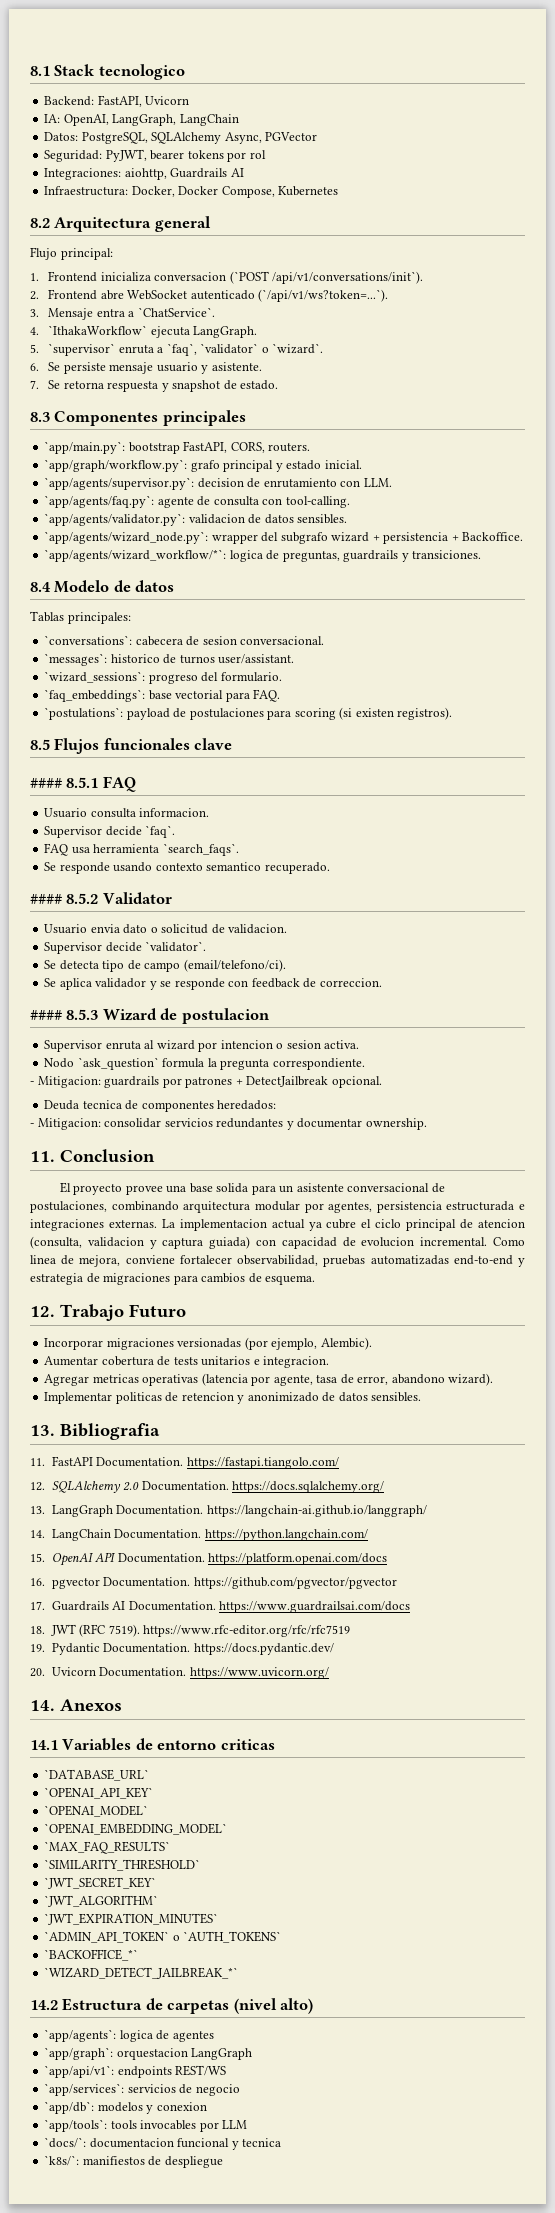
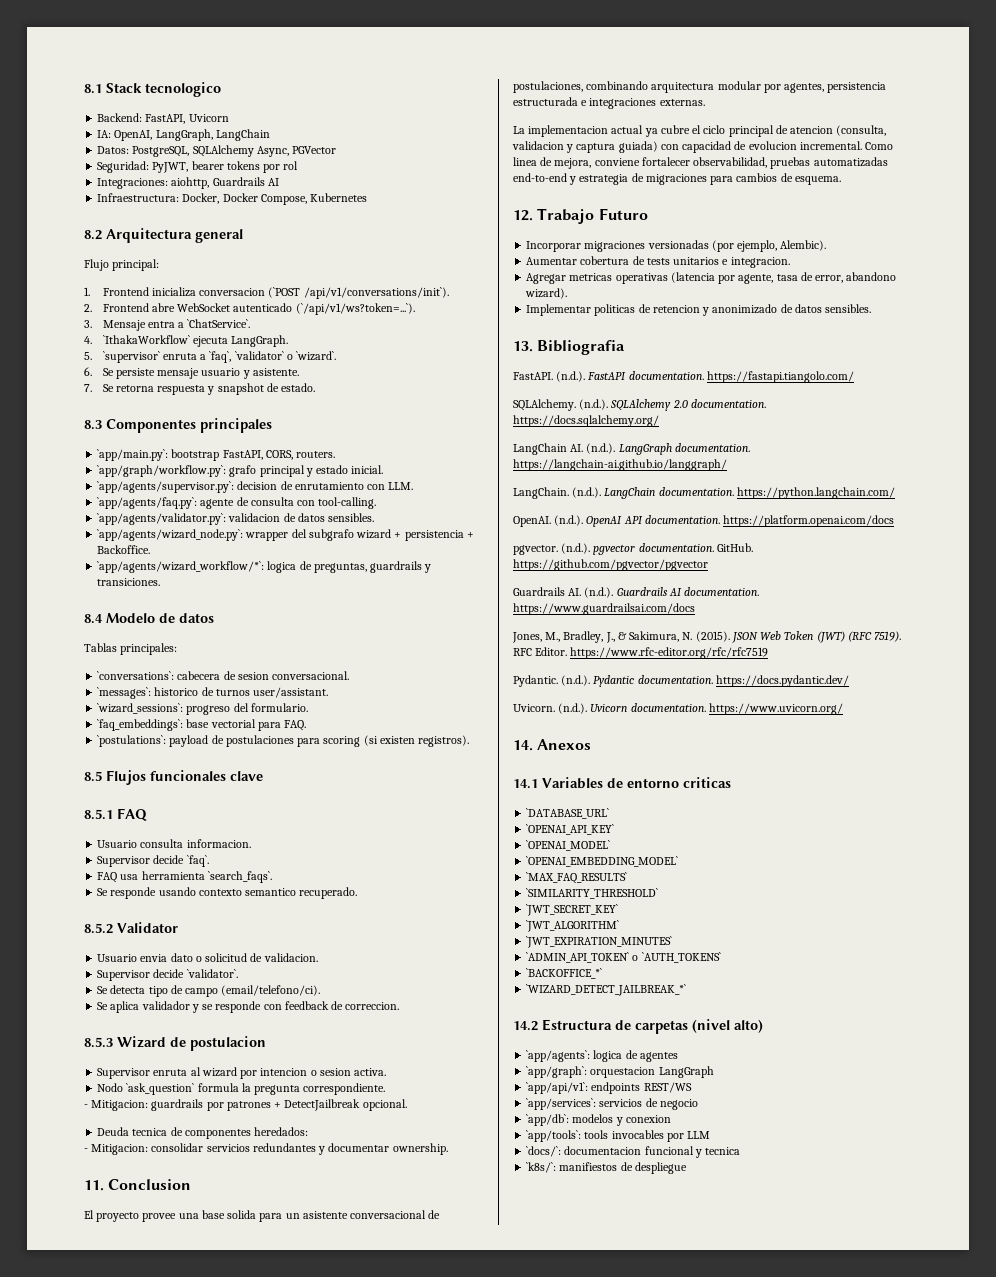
- #### 8.5.1 FAQ
+ 8.5.1 FAQ
- #### 8.5.2 Validator
+ 8.5.2 Validator
- #### 8.5.3 Wizard de postulacion
+ 8.5.3 Wizard de postulacion
- El proyecto provee una base solida para un asistente conversacional de postulaciones, combinando arquitectura modular por agentes, persistencia estructurada e integraciones externas. La implementacion actual ya cubre el ciclo principal de atencion (consulta, validacion y captura guiada) con capacidad de evolucion incremental.
+ El proyecto provee una base solida para un asistente conversacional de postulaciones, combinando arquitectura modular por agentes, persistencia estructurada e integraciones externas.
+ La implementacion actual ya cubre el ciclo principal de atencion (consulta, validacion y captura guiada) con capacidad de evolucion incremental.
- 11. FastAPI Documentation. https://fastapi.tiangolo.com/
+ FastAPI. (n.d.). FastAPI documentation. https://fastapi.tiangolo.com/
- 12. SQLAlchemy 2.0 Documentation. https://docs.sqlalchemy.org/
+ SQLAlchemy. (n.d.). SQLAlchemy 2.0 documentation. https://docs.sqlalchemy.org/
- 13. LangGraph Documentation. https://langchain-ai.github.io/langgraph/
- 14. LangChain Documentation. https://python.langchain.com/
+ LangChain AI. (n.d.). LangGraph documentation. https://langchain-ai.github.io/langgraph/
+ LangChain. (n.d.). LangChain documentation. https://python.langchain.com/
- 15. OpenAI API Documentation. https://platform.openai.com/docs
+ OpenAI. (n.d.). OpenAI API documentation. https://platform.openai.com/docs
- 16. pgvector Documentation. https://github.com/pgvector/pgvector
- 17. Guardrails AI Documentation. https://www.guardrailsai.com/docs
+ pgvector. (n.d.). pgvector documentation. GitHub. https://github.com/pgvector/pgvector
+ Guardrails AI. (n.d.). Guardrails AI documentation. https://www.guardrailsai.com/docs
- 18. JWT (RFC 7519). https://www.rfc-editor.org/rfc/rfc7519
- 19. Pydantic Documentation. https://docs.pydantic.dev/
- 20. Uvicorn Documentation. https://www.uvicorn.org/
+ Jones, M., Bradley, J., & Sakimura, N. (2015). JSON Web Token (JWT) (RFC 7519). RFC Editor. https://www.rfc-editor.org/rfc/rfc7519
+ Pydantic. (n.d.). Pydantic documentation. https://docs.pydantic.dev/
+ Uvicorn. (n.d.). Uvicorn documentation. https://www.uvicorn.org/

